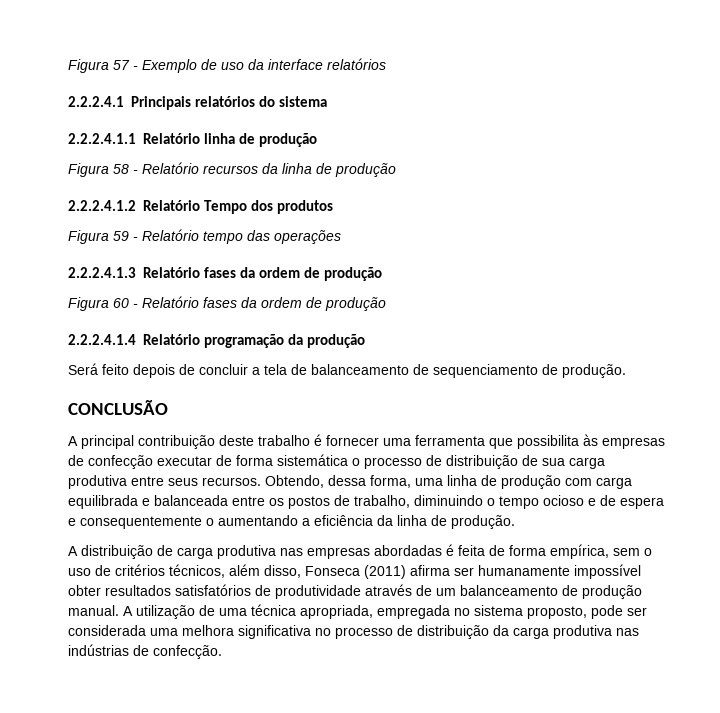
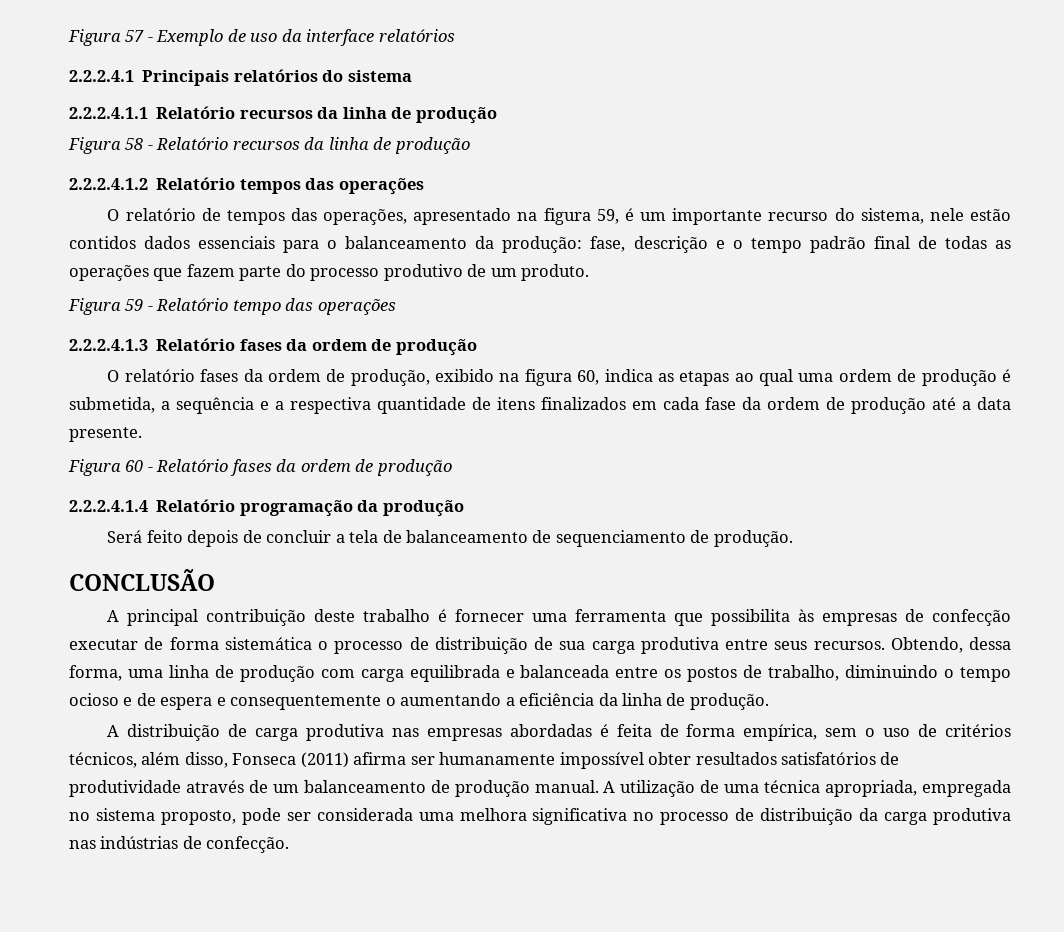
- 2.2.2.4.1.1 Relatório linha de produção
+ 2.2.2.4.1.1 Relatório recursos da linha de produção
- 2.2.2.4.1.2 Relatório Tempo dos produtos
+ 2.2.2.4.1.2 Relatório tempos das operações
+ O relatório de tempos das operações, apresentado na figura 59, é um importante recurso do sistema, nele estão contidos dados essenciais para o balanceamento da produção: fase, descrição e o tempo padrão final de todas as operações que fazem parte do processo produtivo de um produto.
+ O relatório fases da ordem de produção, exibido na figura 60, indica as etapas ao qual uma ordem de produção é submetida, a sequência e a respectiva quantidade de itens finalizados em cada fase da ordem de produção até a data presente.

